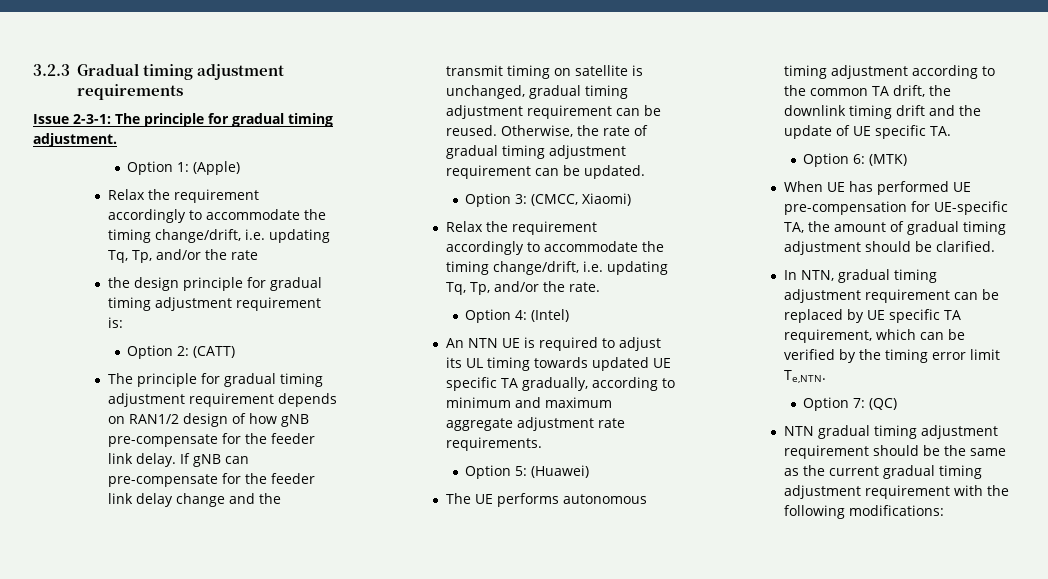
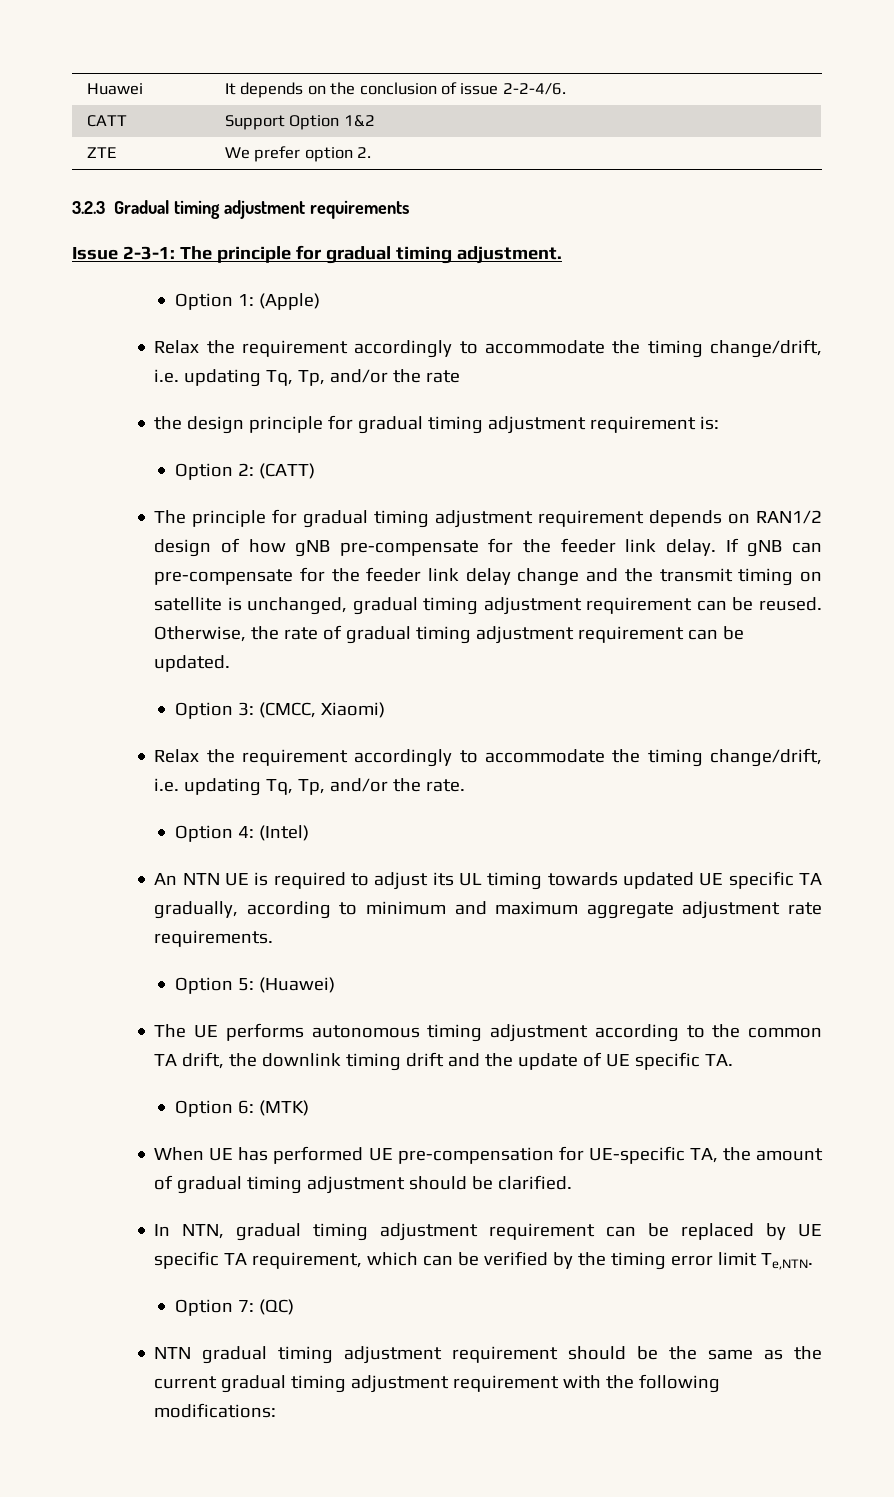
+ Huawei | It depends on the conclusion of issue 2-2-4/6.
+ CATT | Support Option 1&2
+ ZTE | We prefer option 2.

